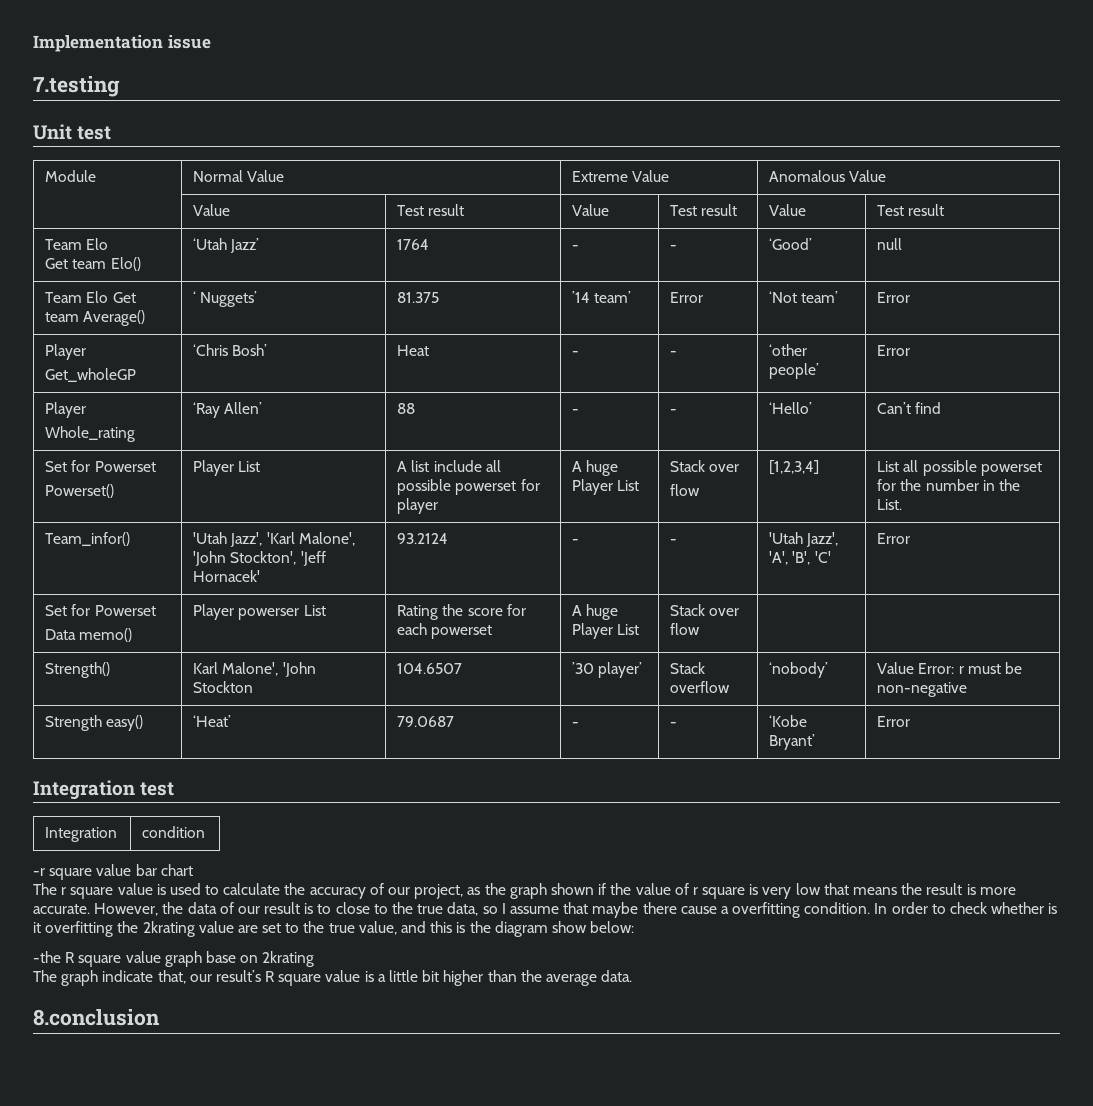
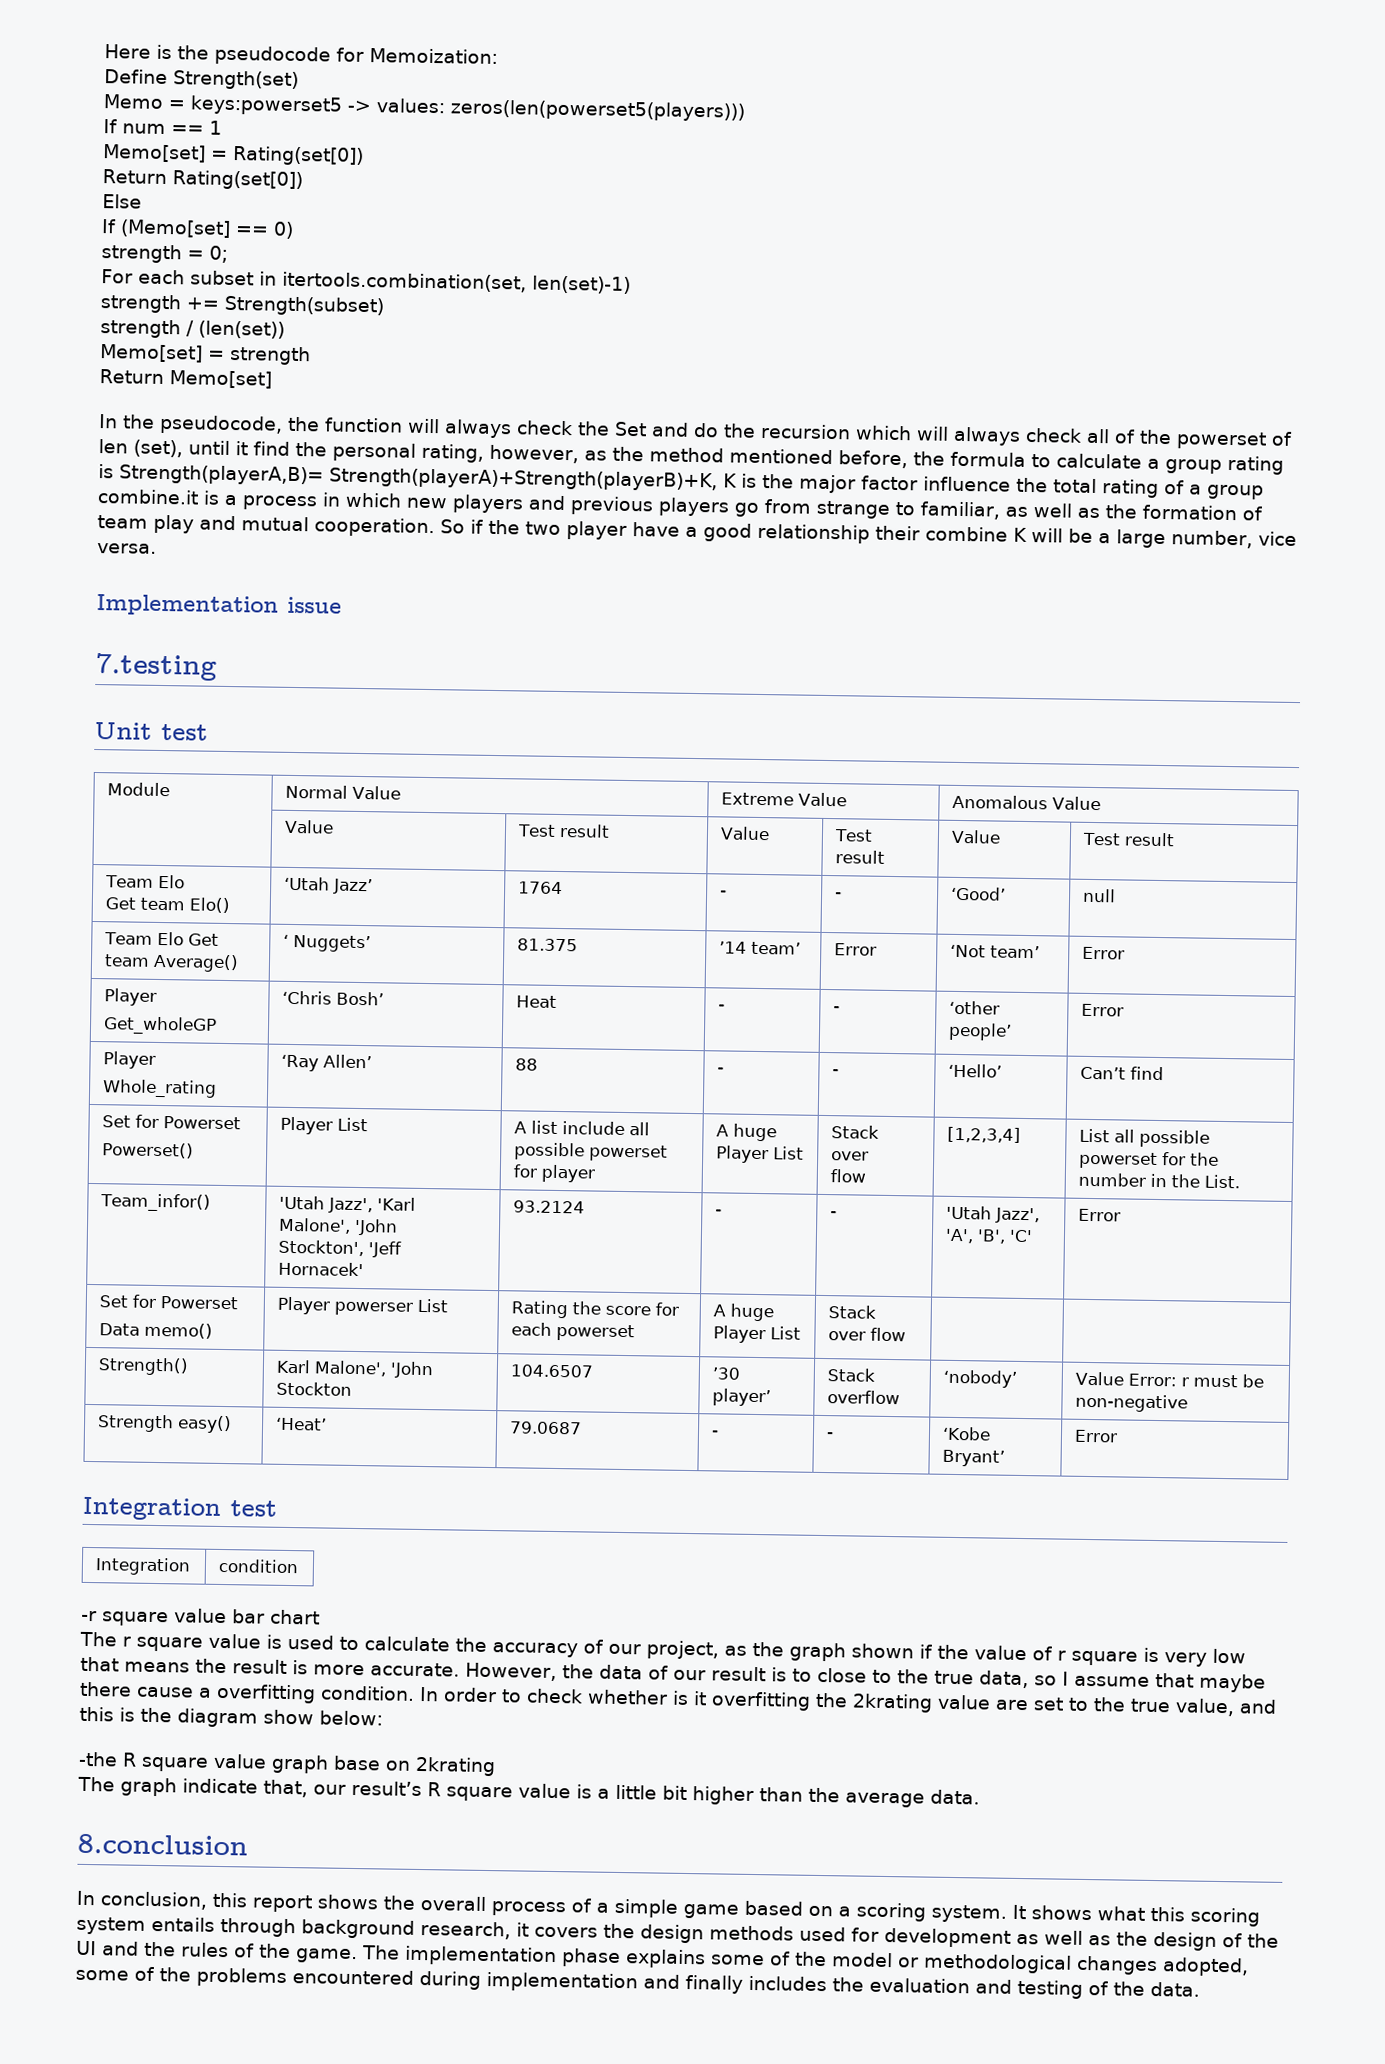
+ Here is the pseudocode for Memoization:
+ Define Strength(set)
+ Memo = keys:powerset5 -> values: zeros(len(powerset5(players)))
+ If num == 1
+ Memo[set] = Rating(set[0])
+ Return Rating(set[0])
+ Else
+ If (Memo[set] == 0)
+ strength = 0;
+ For each subset in itertools.combination(set, len(set)-1)
+ strength += Strength(subset)
+ strength / (len(set))
+ Memo[set] = strength
+ Return Memo[set]
+ In the pseudocode, the function will always check the Set and do the recursion which will always check all of the powerset of len (set), until it find the personal rating, however, as the method mentioned before, the formula to calculate a group rating is Strength(playerA,B)= Strength(playerA)+Strength(playerB)+K, K is the major factor influence the total rating of a group combine.it is a process in which new players and previous players go from strange to familiar, as well as the formation of team play and mutual cooperation. So if the two player have a good relationship their combine K will be a large number, vice versa.
+ In conclusion, this report shows the overall process of a simple game based on a scoring system. It shows what this scoring system entails through background research, it covers the design methods used for development as well as the design of the UI and the rules of the game. The implementation phase explains some of the model or methodological changes adopted, some of the problems encountered during implementation and finally includes the evaluation and testing of the data.

